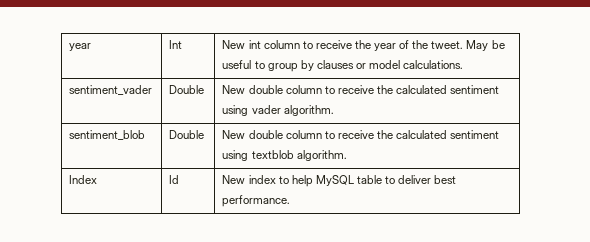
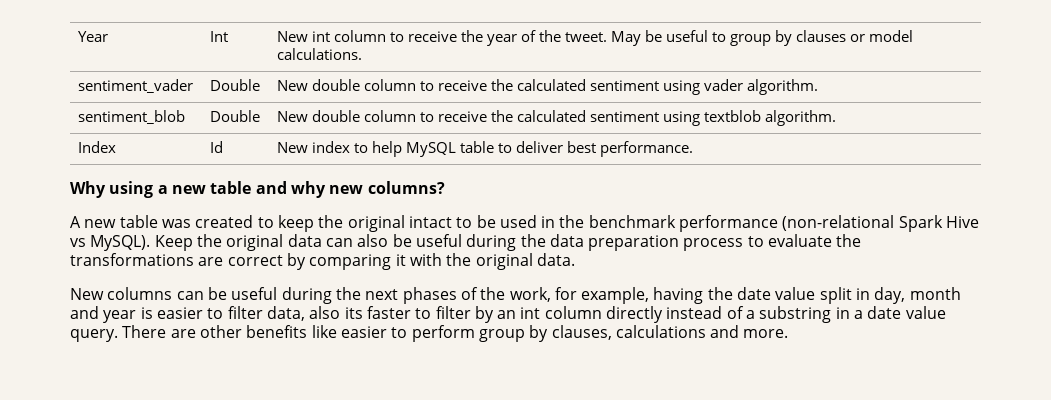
- year | Int | New int column to receive the year of the tweet. May be useful to group by clauses or model calculations.
+ Year | Int | New int column to receive the year of the tweet. May be useful to group by clauses or model calculations.
+ Why using a new table and why new columns?
+ A new table was created to keep the original intact to be used in the benchmark performance (non-relational Spark Hive vs MySQL). Keep the original data can also be useful during the data preparation process to evaluate the transformations are correct by comparing it with the original data.
+ New columns can be useful during the next phases of the work, for example, having the date value split in day, month and year is easier to filter data, also its faster to filter by an int column directly instead of a substring in a date value query. There are other benefits like easier to perform group by clauses, calculations and more.

